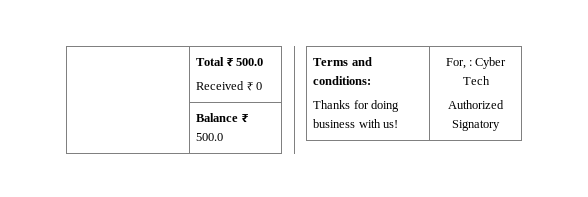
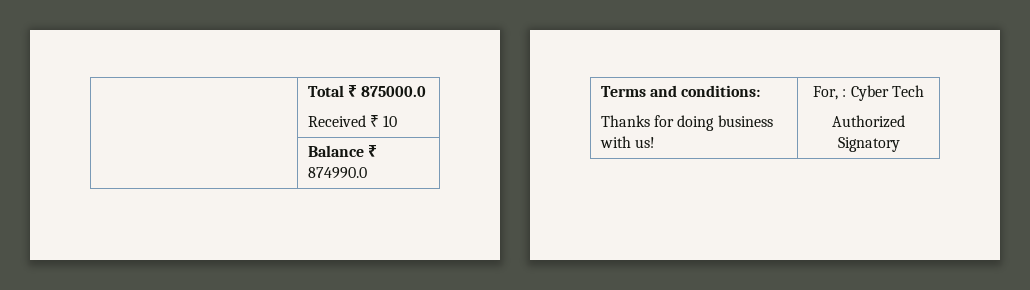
- | Total ₹ 500.0
- Received ₹ 0
+ | Total ₹ 875000.0
+ Received ₹ 10
- | Balance ₹ 500.0
+ | Balance ₹ 874990.0

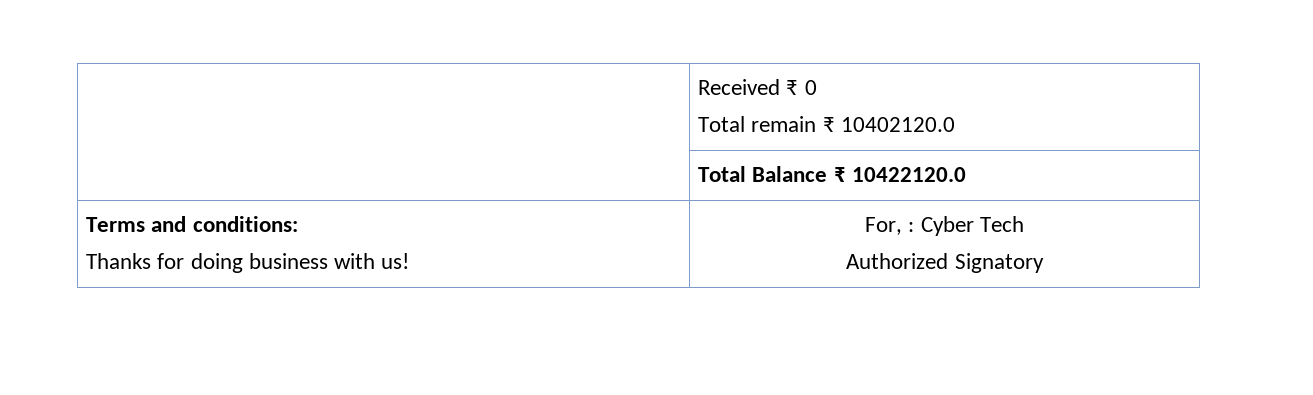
- | Total ₹ 875000.0
- Received ₹ 10
- | Balance ₹ 874990.0
+ | Received ₹ 0
+ Total remain ₹ 10402120.0
+ | Total Balance ₹ 10422120.0

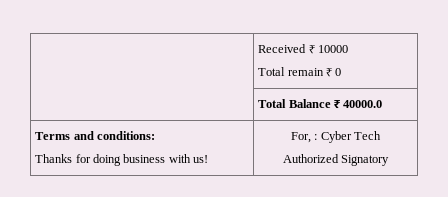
- | Received ₹ 0
- Total remain ₹ 10402120.0
+ | Received ₹ 10000
+ Total remain ₹ 0
- | Total Balance ₹ 10422120.0
+ | Total Balance ₹ 40000.0

